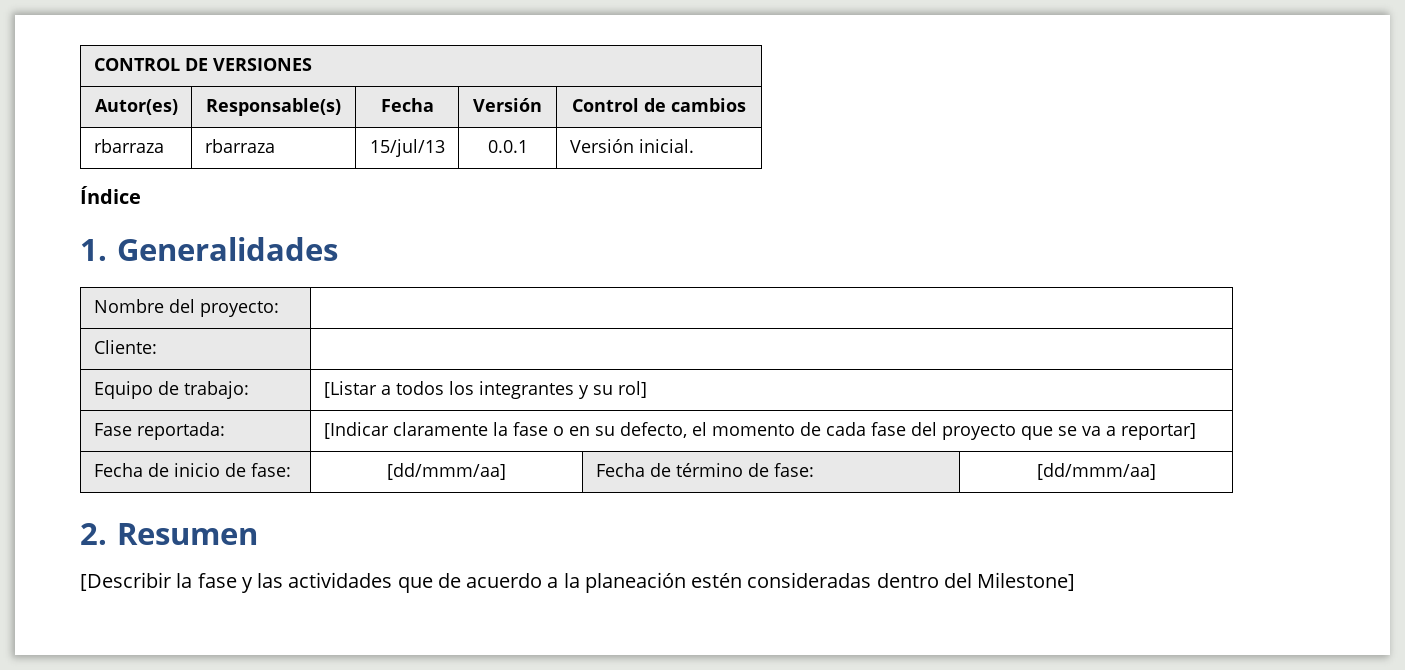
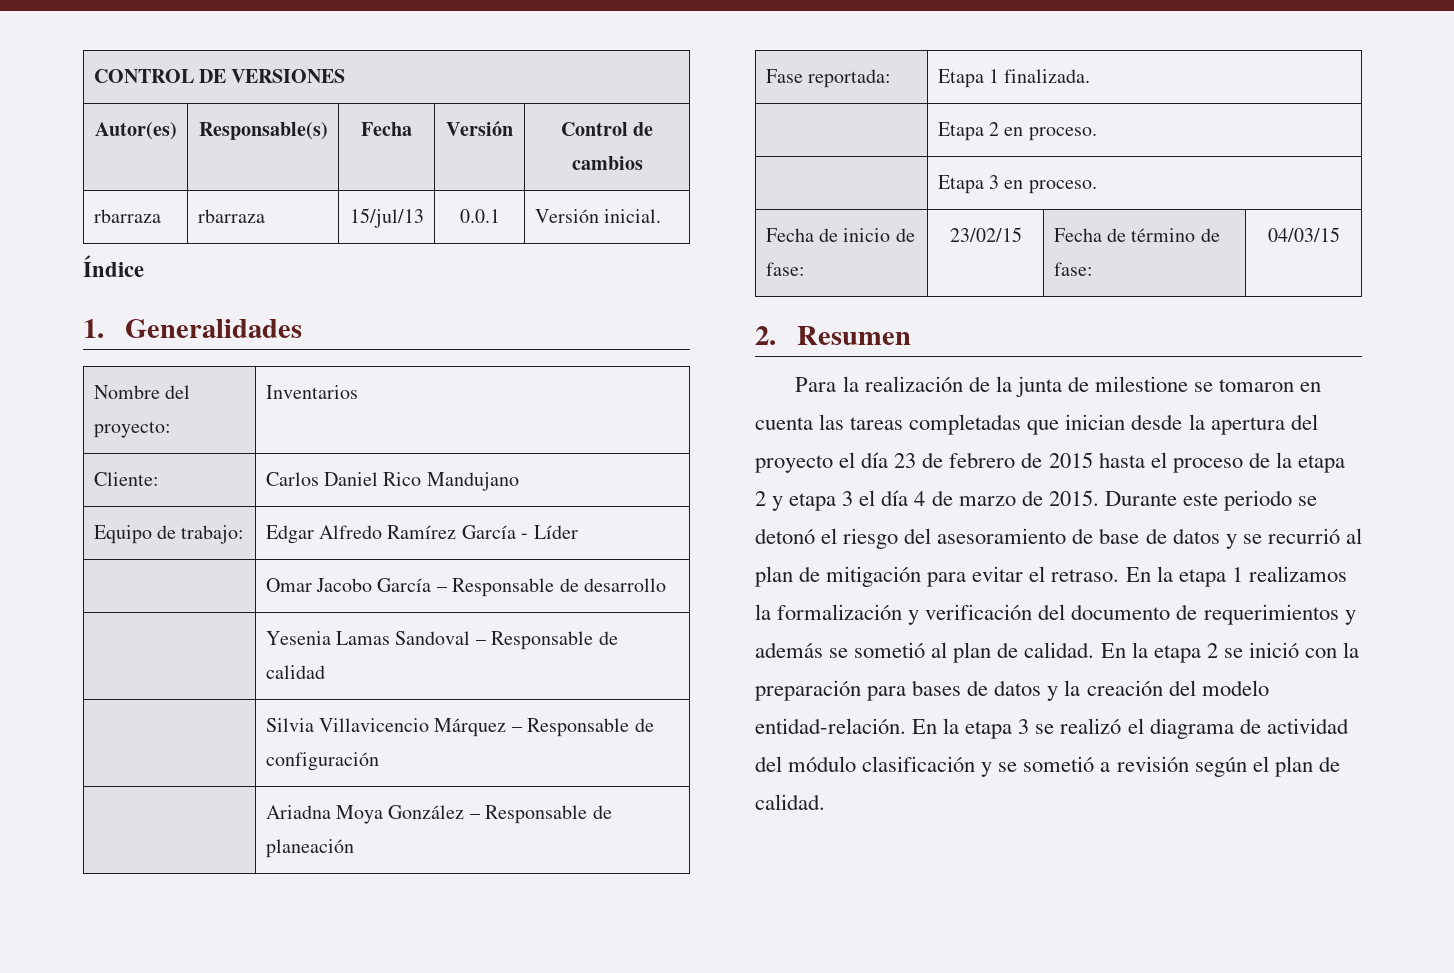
- Nombre del proyecto: |
+ Nombre del proyecto: | Inventarios
- Cliente: |
+ Cliente: | Carlos Daniel Rico Mandujano
- Equipo de trabajo: | [Listar a todos los integrantes y su rol]
- Fase reportada: | [Indicar claramente la fase o en su defecto, el momento de cada fase del proyecto que se va a reportar]
+ Equipo de trabajo: | Edgar Alfredo Ramírez García - Líder
+ | Omar Jacobo García – Responsable de desarrollo
+ | Yesenia Lamas Sandoval – Responsable de calidad
+ | Silvia Villavicencio Márquez – Responsable de configuración
+ | Ariadna Moya González – Responsable de planeación
+ Fase reportada: | Etapa 1 finalizada.
+ | Etapa 2 en proceso.
+ | Etapa 3 en proceso.
- Fecha de inicio de fase: | [dd/mmm/aa] | Fecha de término de fase: | [dd/mmm/aa]
+ Fecha de inicio de fase: | 23/02/15 | Fecha de término de fase: | 04/03/15
- [Describir la fase y las actividades que de acuerdo a la planeación estén consideradas dentro del Milestone]
+ Para la realización de la junta de milestione se tomaron en cuenta las tareas completadas que inician desde la apertura del proyecto el día 23 de febrero de 2015 hasta el proceso de la etapa 2 y etapa 3 el día 4 de marzo de 2015. Durante este periodo se detonó el riesgo del asesoramiento de base de datos y se recurrió al plan de mitigación para evitar el retraso. En la etapa 1 realizamos la formalización y verificación del documento de requerimientos y además se sometió al plan de calidad. En la etapa 2 se inició con la preparación para bases de datos y la creación del modelo entidad-relación. En la etapa 3 se realizó el diagrama de actividad del módulo clasificación y se sometió a revisión según el plan de calidad.

